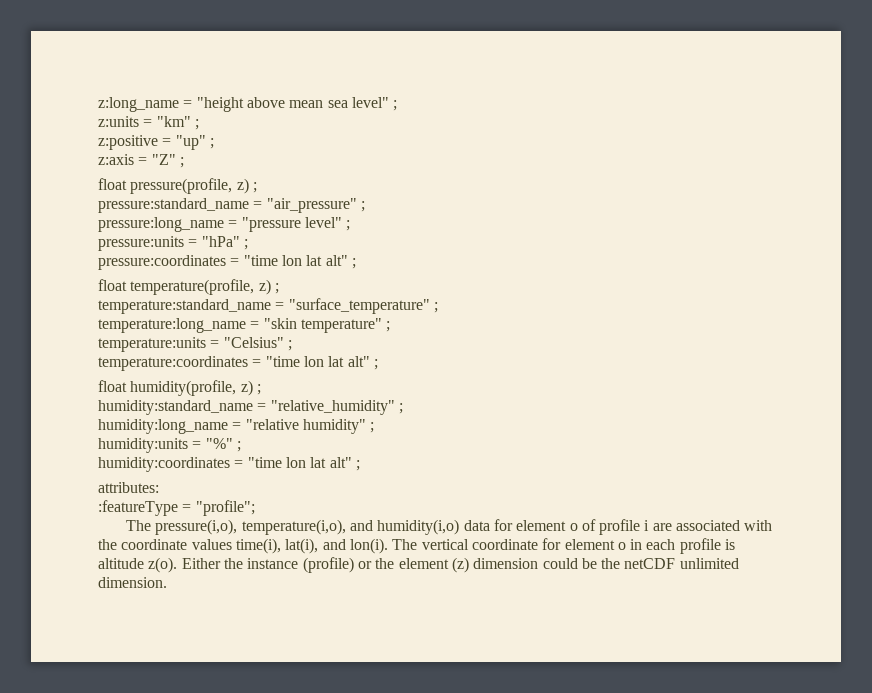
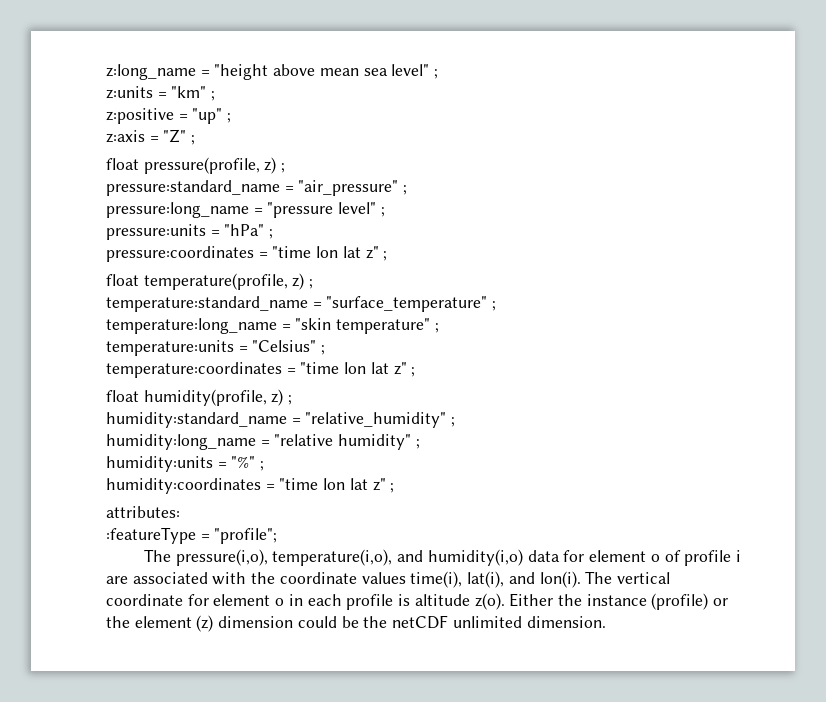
- pressure:coordinates = "time lon lat alt" ;
+ pressure:coordinates = "time lon lat z" ;
- temperature:coordinates = "time lon lat alt" ;
+ temperature:coordinates = "time lon lat z" ;
- humidity:coordinates = "time lon lat alt" ;
+ humidity:coordinates = "time lon lat z" ;

